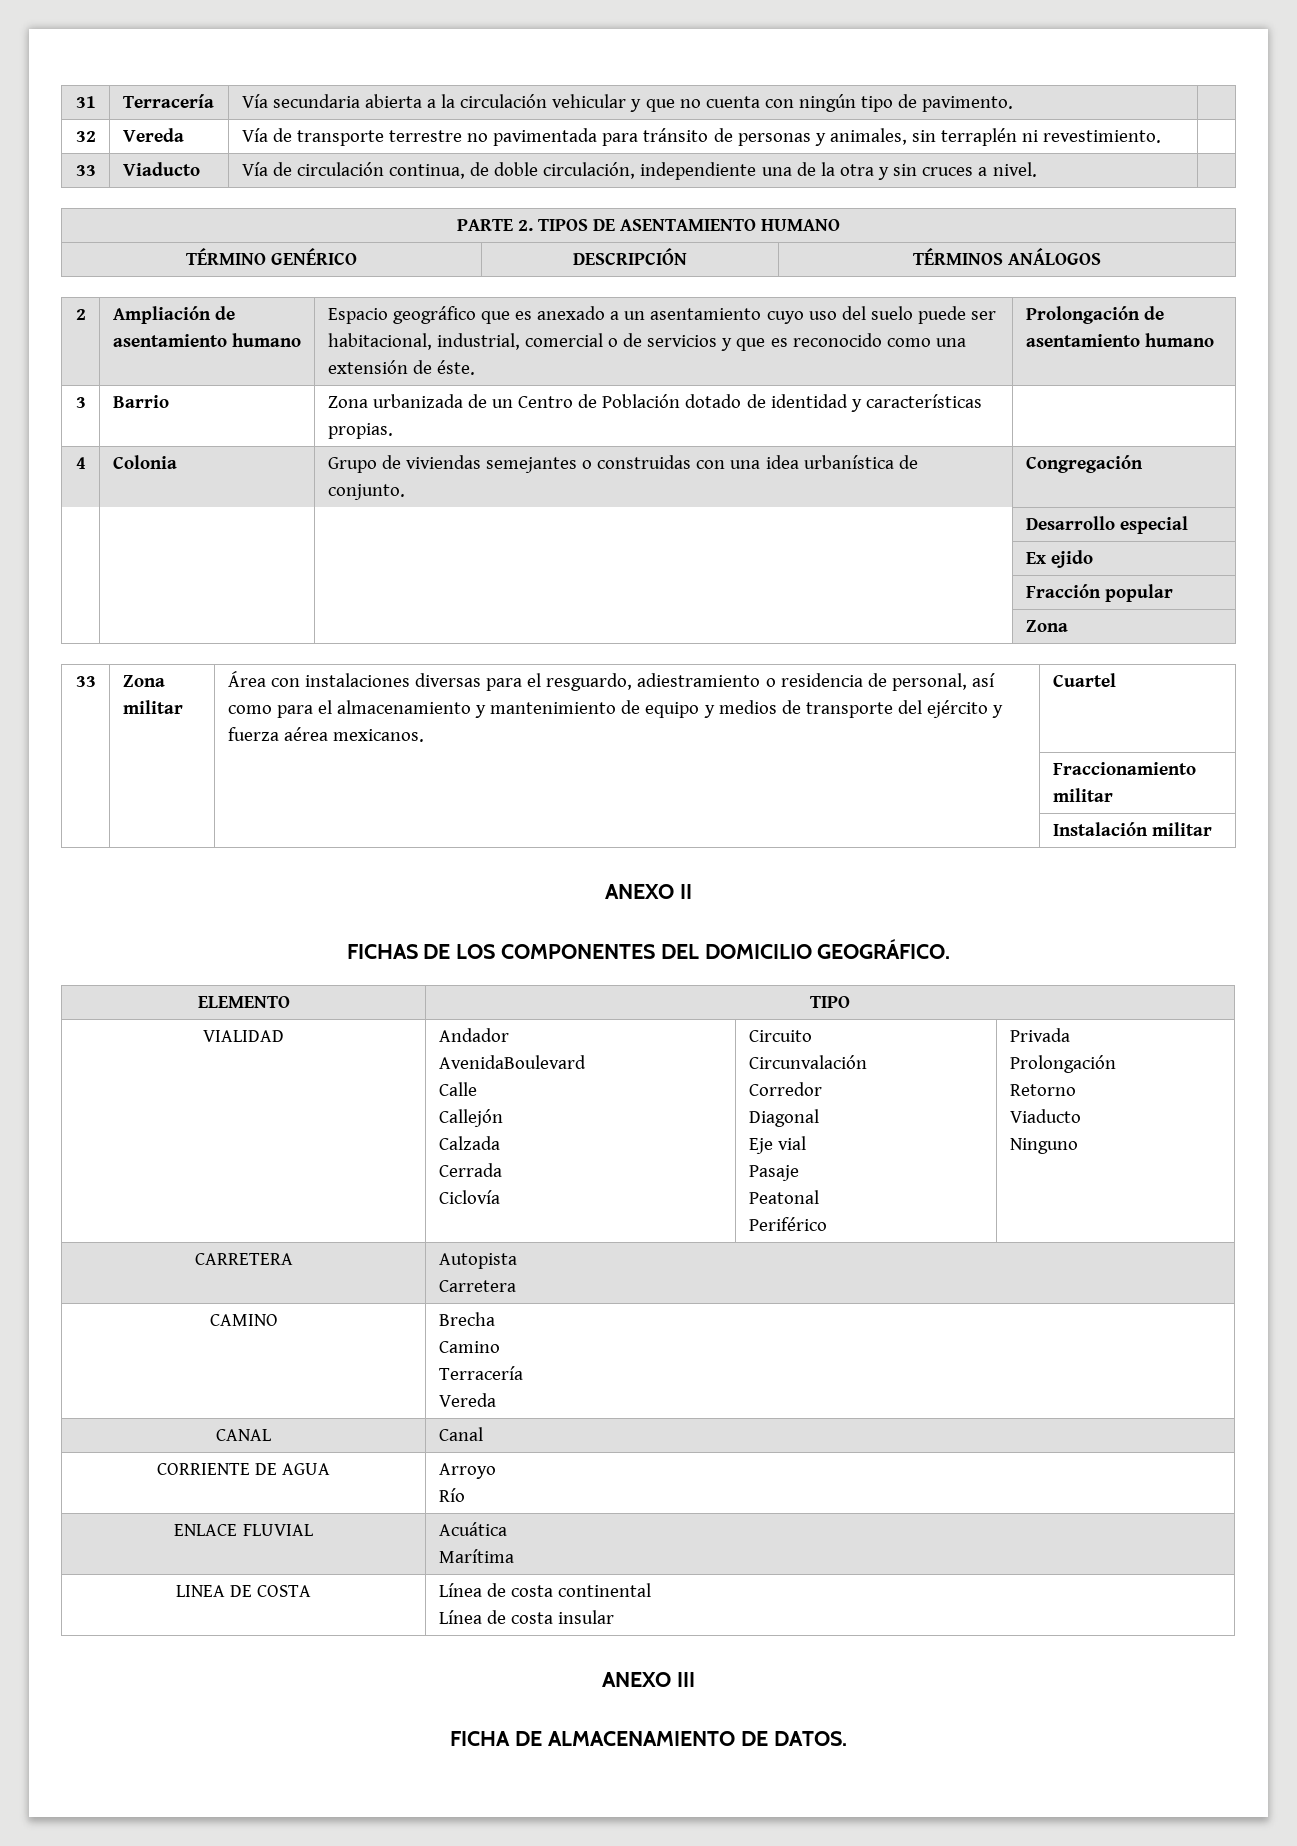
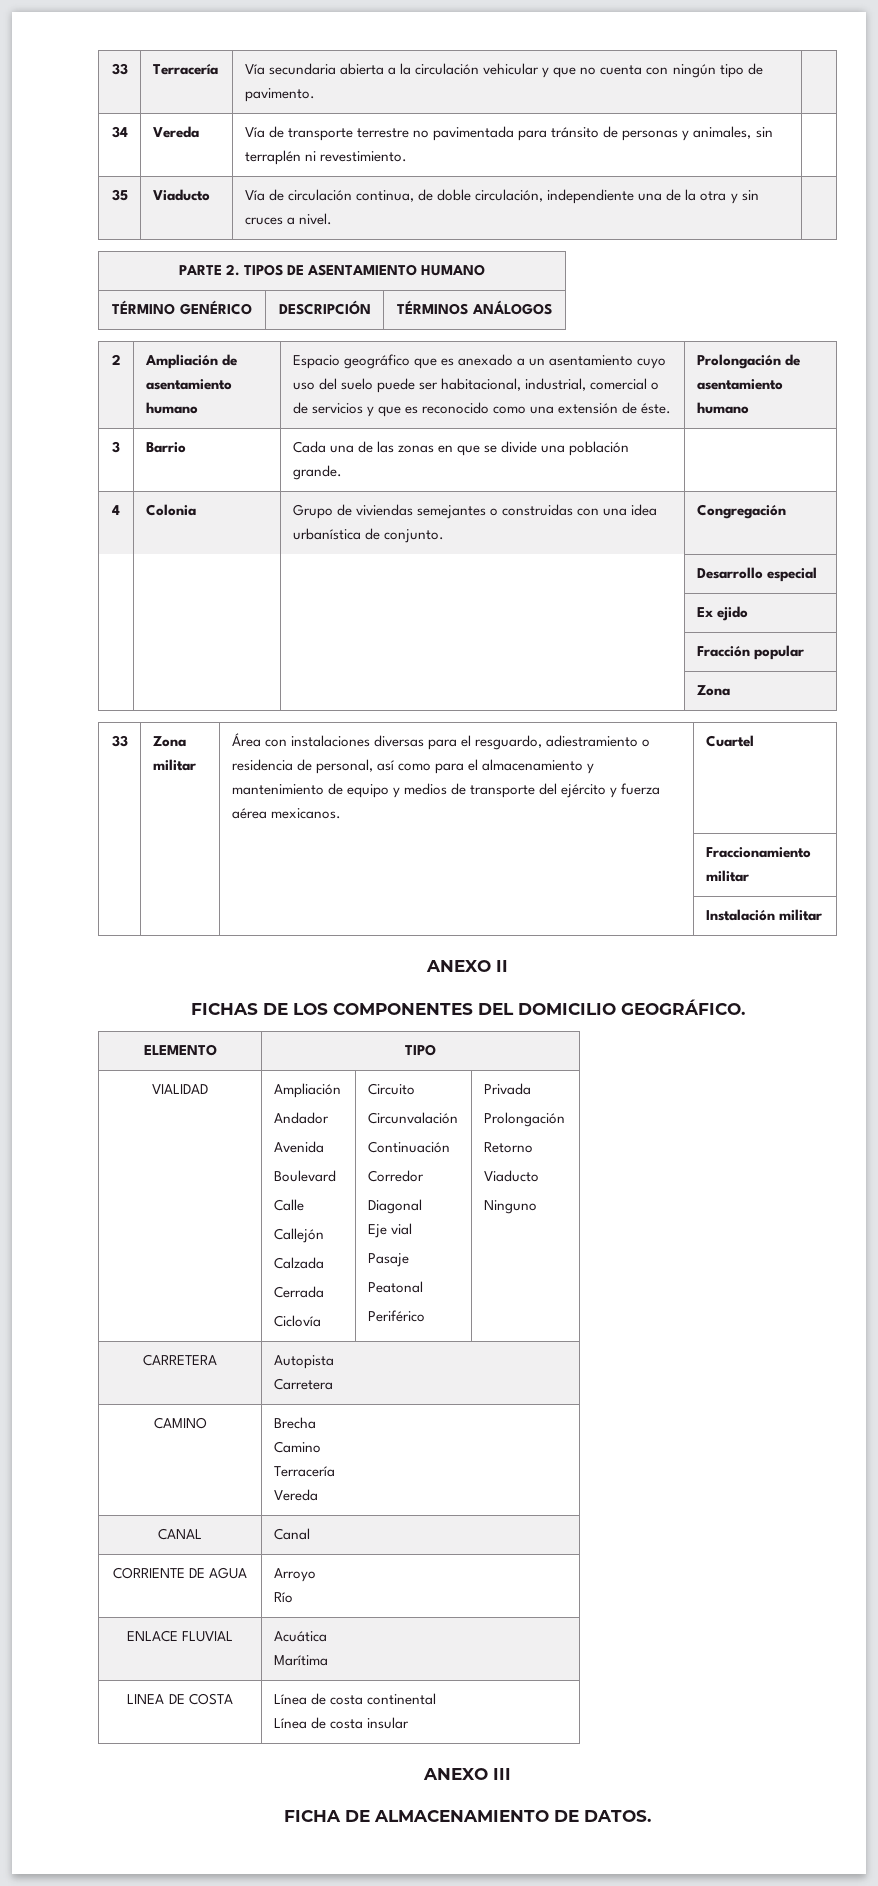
- 31 | Terracería | Vía secundaria abierta a la circulación vehicular y que no cuenta con ningún tipo de pavimento. |
+ 33 | Terracería | Vía secundaria abierta a la circulación vehicular y que no cuenta con ningún tipo de pavimento. |
- 32 | Vereda | Vía de transporte terrestre no pavimentada para tránsito de personas y animales, sin terraplén ni revestimiento. |
+ 34 | Vereda | Vía de transporte terrestre no pavimentada para tránsito de personas y animales, sin terraplén ni revestimiento. |
- 33 | Viaducto | Vía de circulación continua, de doble circulación, independiente una de la otra y sin cruces a nivel. |
+ 35 | Viaducto | Vía de circulación continua, de doble circulación, independiente una de la otra y sin cruces a nivel. |
- 3 | Barrio | Zona urbanizada de un Centro de Población dotado de identidad y características propias. |
+ 3 | Barrio | Cada una de las zonas en que se divide una población grande. |
- VIALIDAD | Andador
- AvenidaBoulevard
+ VIALIDAD | Ampliación
+ Andador
+ Avenida
+ Boulevard
  Calle
  Callejón
  Calzada
  Cerrada
  Ciclovía | Circuito
  Circunvalación
+ Continuación

